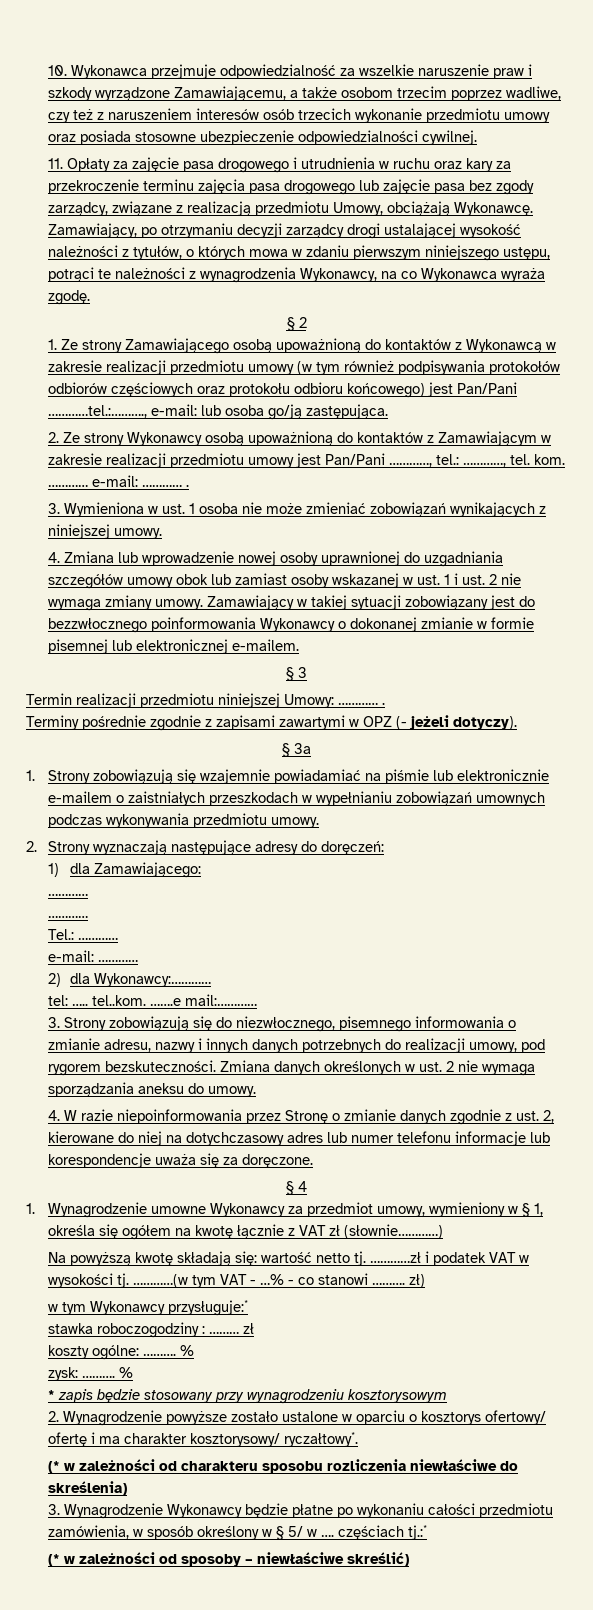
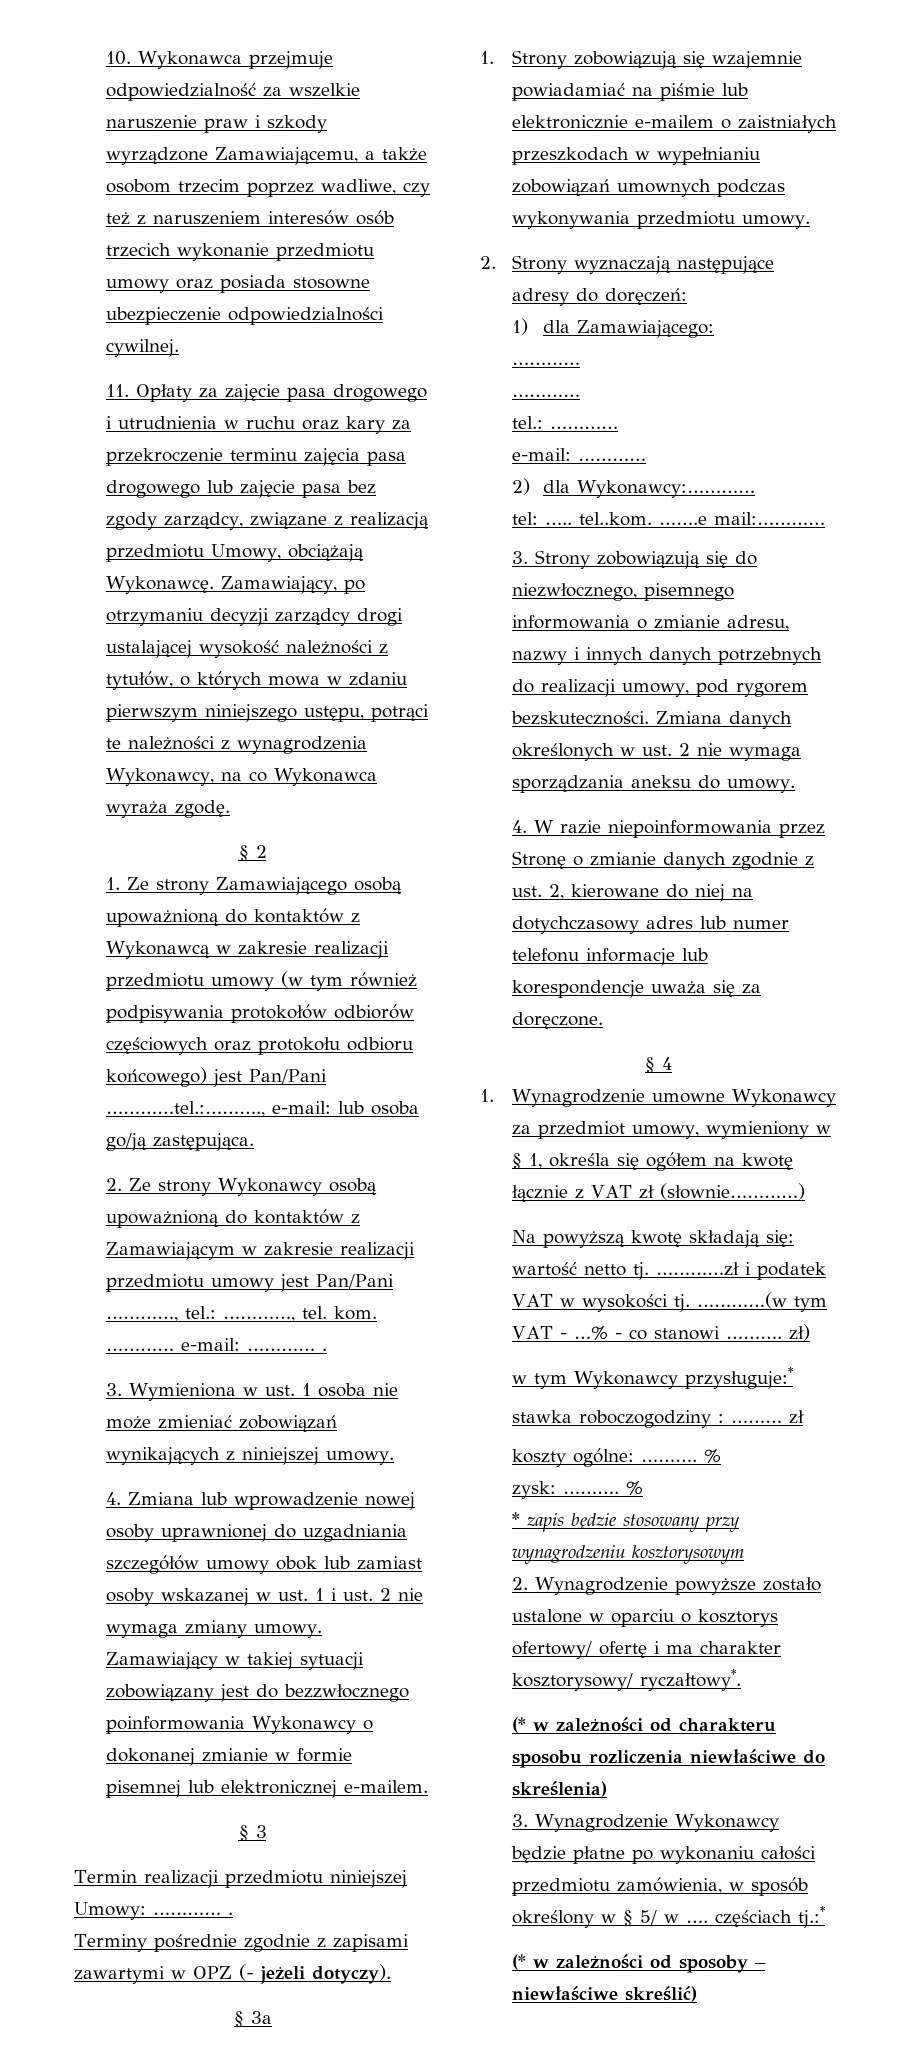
- Tel.: …………
+ tel.: …………

